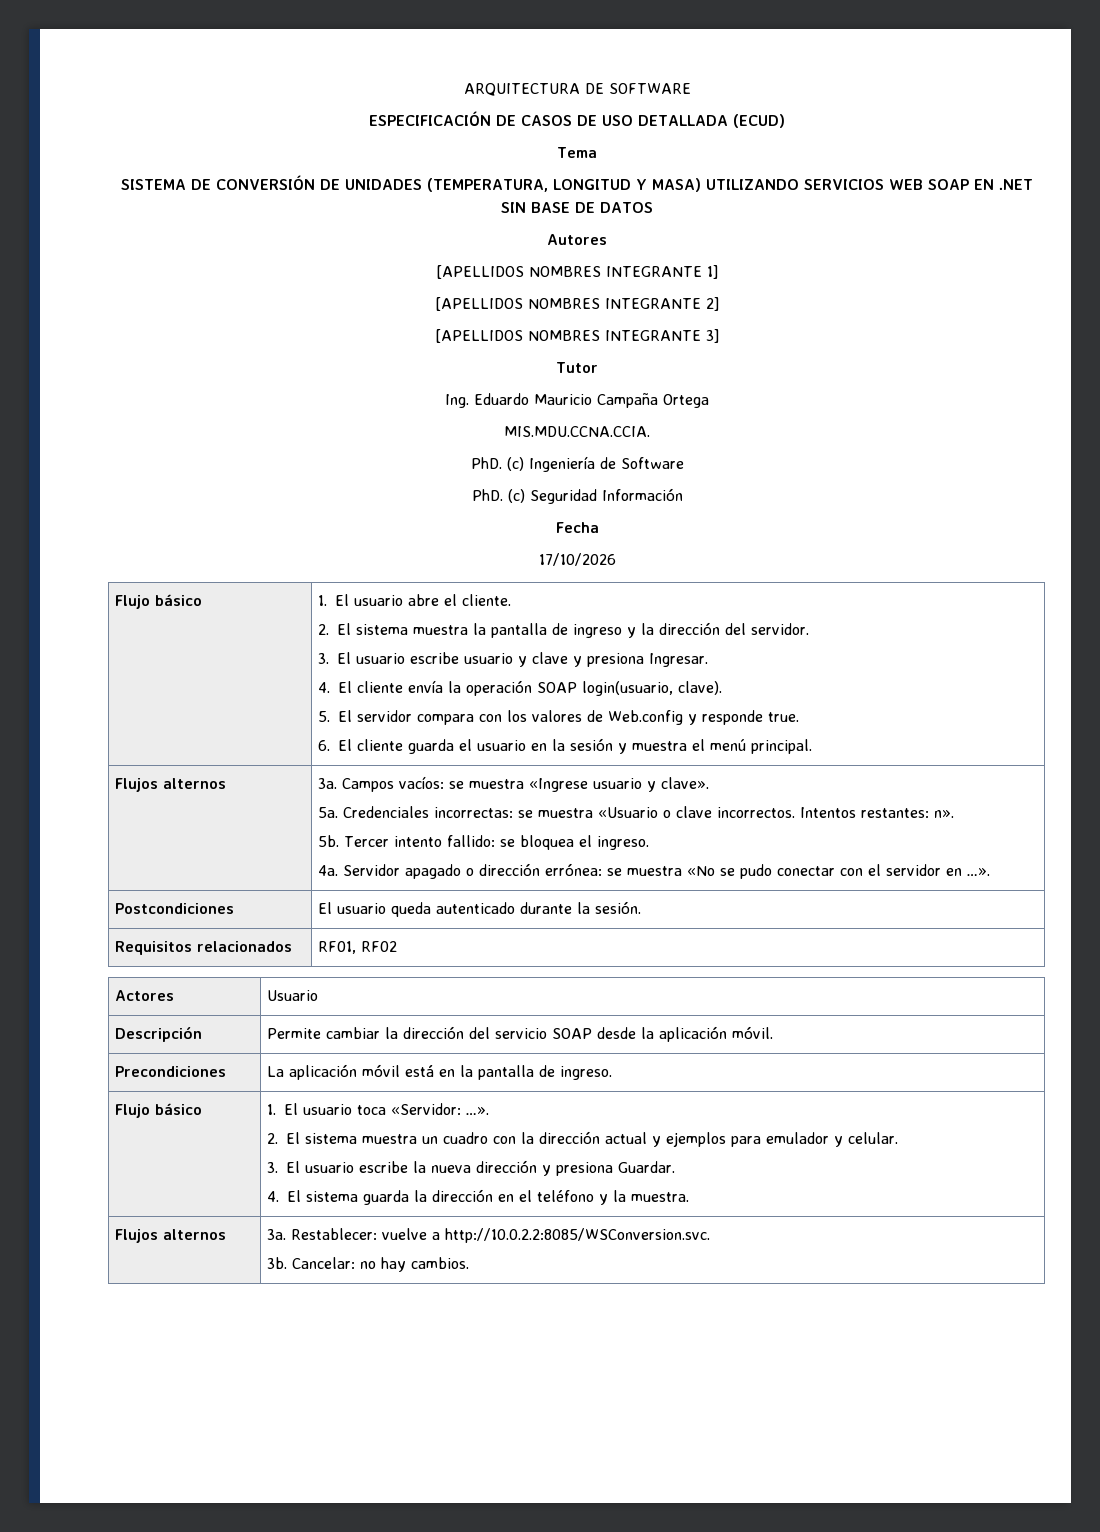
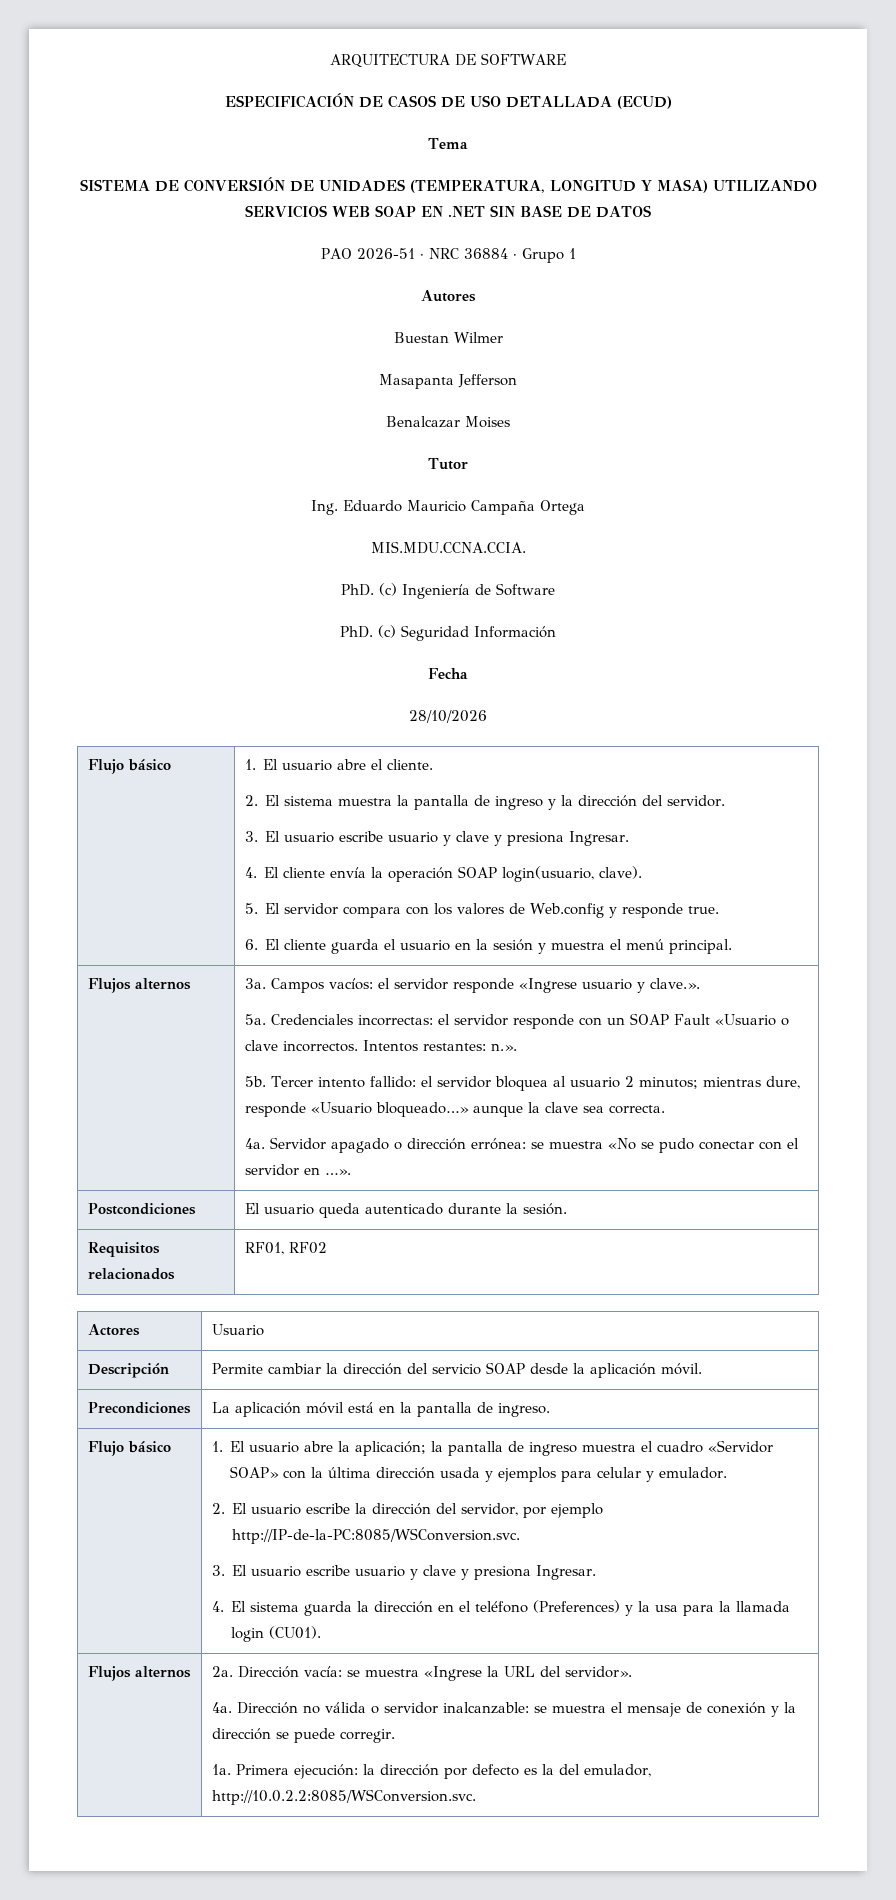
+ PAO 2026-51 · NRC 36884 · Grupo 1
  Autores
- [APELLIDOS NOMBRES INTEGRANTE 1]
- [APELLIDOS NOMBRES INTEGRANTE 2]
- [APELLIDOS NOMBRES INTEGRANTE 3]
+ Buestan Wilmer
+ Masapanta Jefferson
+ Benalcazar Moises
- 17/10/2026
+ 28/10/2026
- Campos vacíos: se muestra «Ingrese usuario y clave».
+ Campos vacíos: el servidor responde «Ingrese usuario y clave.».
- Credenciales incorrectas: se muestra «Usuario o clave incorrectos.
+ Credenciales incorrectas: el servidor responde con un SOAP Fault «Usuario o clave incorrectos.
- Intentos restantes: n».
+ Intentos restantes: n.».
- Tercer intento fallido: se bloquea el ingreso.
+ Tercer intento fallido: el servidor bloquea al usuario 2 minutos; mientras dure, responde «Usuario bloqueado…» aunque la clave sea correcta.
- 1. El usuario toca «Servidor: …».
- 2. El sistema muestra un cuadro con la dirección actual y ejemplos para emulador y celular.
- 3. El usuario escribe la nueva dirección y presiona Guardar.
+ 1. El usuario abre la aplicación; la pantalla de ingreso muestra el cuadro «Servidor SOAP» con la última dirección usada y ejemplos para celular y emulador.
+ 2. El usuario escribe la dirección del servidor, por ejemplo http://IP-de-la-PC:8085/WSConversion.svc.
+ 3. El usuario escribe usuario y clave y presiona Ingresar.
- 4. El sistema guarda la dirección en el teléfono y la muestra.
- Flujos alternos | 3a. Restablecer: vuelve a http://10.0.2.2:8085/WSConversion.svc.
- 3b. Cancelar: no hay cambios.
+ 4. El sistema guarda la dirección en el teléfono (Preferences) y la usa para la llamada login (CU01).
+ Flujos alternos | 2a. Dirección vacía: se muestra «Ingrese la URL del servidor».
+ 4a. Dirección no válida o servidor inalcanzable: se muestra el mensaje de conexión y la dirección se puede corregir.
+ 1a. Primera ejecución: la dirección por defecto es la del emulador, http://10.0.2.2:8085/WSConversion.svc.

